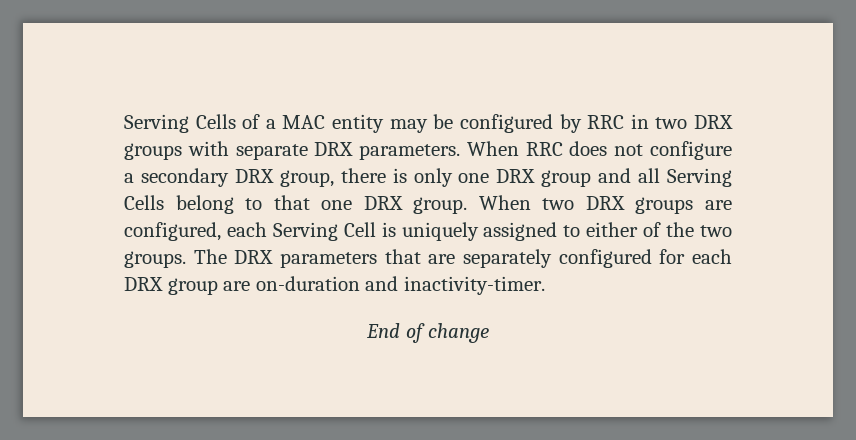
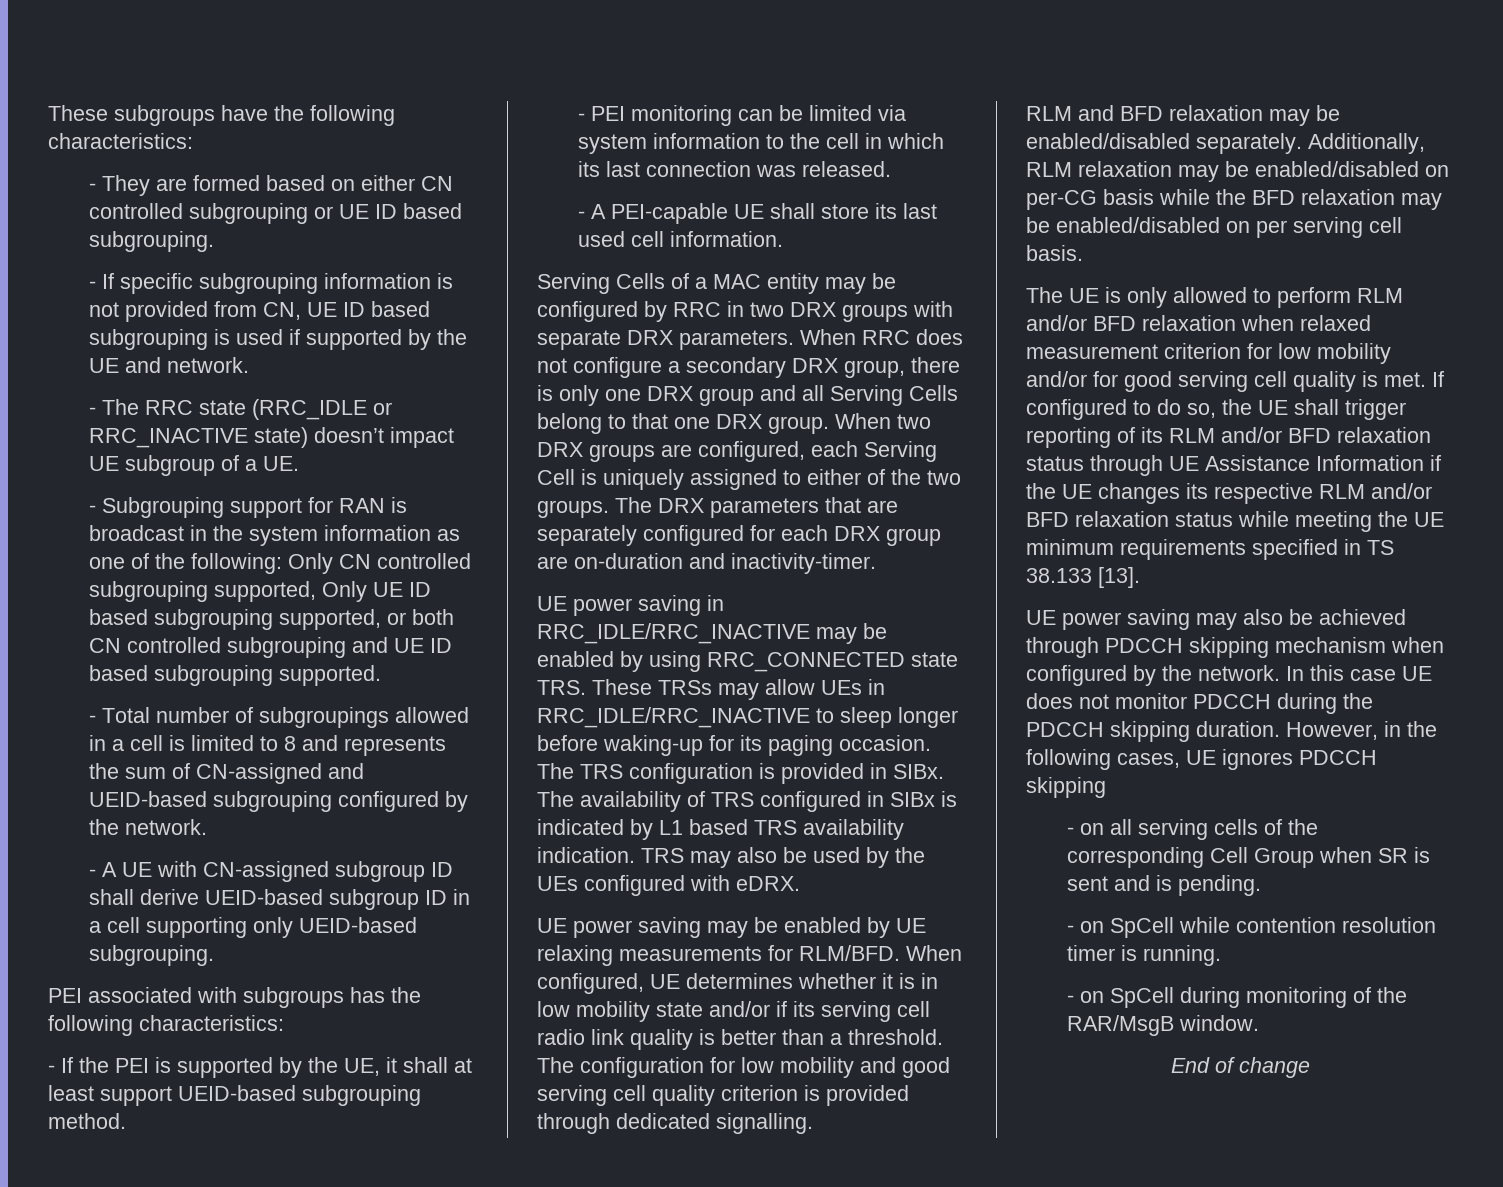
+ These subgroups have the following characteristics:
+ - They are formed based on either CN controlled subgrouping or UE ID based subgrouping.
+ - If specific subgrouping information is not provided from CN, UE ID based subgrouping is used if supported by the UE and network.
+ - The RRC state (RRC_IDLE or RRC_INACTIVE state) doesn’t impact UE subgroup of a UE.
+ - Subgrouping support for RAN is broadcast in the system information as one of the following: Only CN controlled subgrouping supported, Only UE ID based subgrouping supported, or both CN controlled subgrouping and UE ID based subgrouping supported.
+ - Total number of subgroupings allowed in a cell is limited to 8 and represents the sum of CN-assigned and UEID-based subgrouping configured by the network.
+ - A UE with CN-assigned subgroup ID shall derive UEID-based subgroup ID in a cell supporting only UEID-based subgrouping.
+ PEI associated with subgroups has the following characteristics:
+ - If the PEI is supported by the UE, it shall at least support UEID-based subgrouping method.
+ - PEI monitoring can be limited via system information to the cell in which its last connection was released.
+ - A PEI-capable UE shall store its last used cell information.
+ UE power saving in RRC_IDLE/RRC_INACTIVE may be enabled by using RRC_CONNECTED state TRS. These TRSs may allow UEs in RRC_IDLE/RRC_INACTIVE to sleep longer before waking-up for its paging occasion. The TRS configuration is provided in SIBx. The availability of TRS configured in SIBx is indicated by L1 based TRS availability indication. TRS may also be used by the UEs configured with eDRX.
+ UE power saving may be enabled by UE relaxing measurements for RLM/BFD. When configured, UE determines whether it is in low mobility state and/or if its serving cell radio link quality is better than a threshold. The configuration for low mobility and good serving cell quality criterion is provided through dedicated signalling.
+ RLM and BFD relaxation may be enabled/disabled separately. Additionally, RLM relaxation may be enabled/disabled on per-CG basis while the BFD relaxation may be enabled/disabled on per serving cell basis.
+ The UE is only allowed to perform RLM and/or BFD relaxation when relaxed measurement criterion for low mobility and/or for good serving cell quality is met. If configured to do so, the UE shall trigger reporting of its RLM and/or BFD relaxation status through UE Assistance Information if the UE changes its respective RLM and/or BFD relaxation status while meeting the UE minimum requirements specified in TS 38.133 [13].
+ UE power saving may also be achieved through PDCCH skipping mechanism when configured by the network. In this case UE does not monitor PDCCH during the PDCCH skipping duration. However, in the following cases, UE ignores PDCCH skipping
+ - on all serving cells of the corresponding Cell Group when SR is sent and is pending.
+ - on SpCell while contention resolution timer is running.
+ - on SpCell during monitoring of the RAR/MsgB window.

